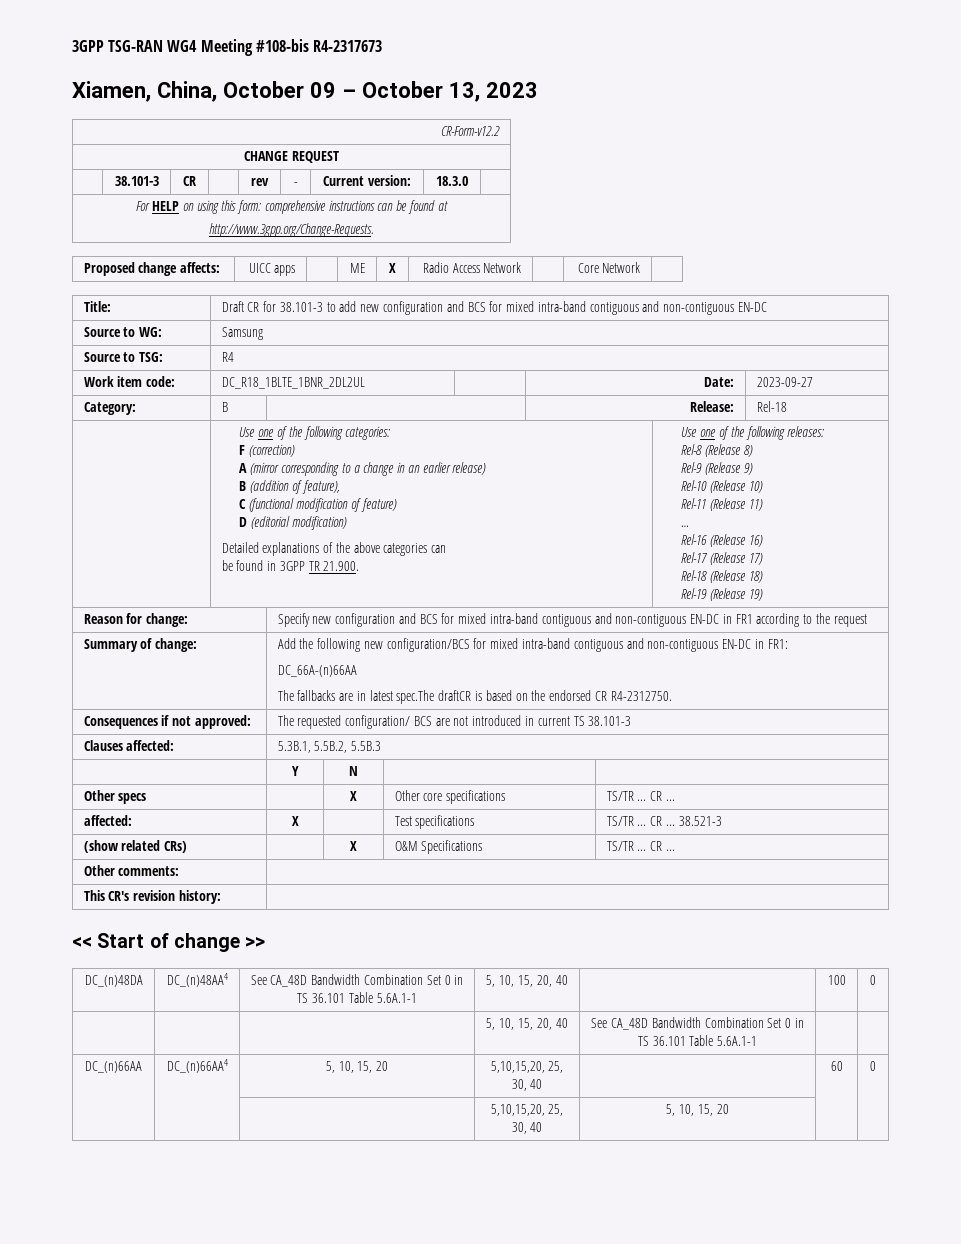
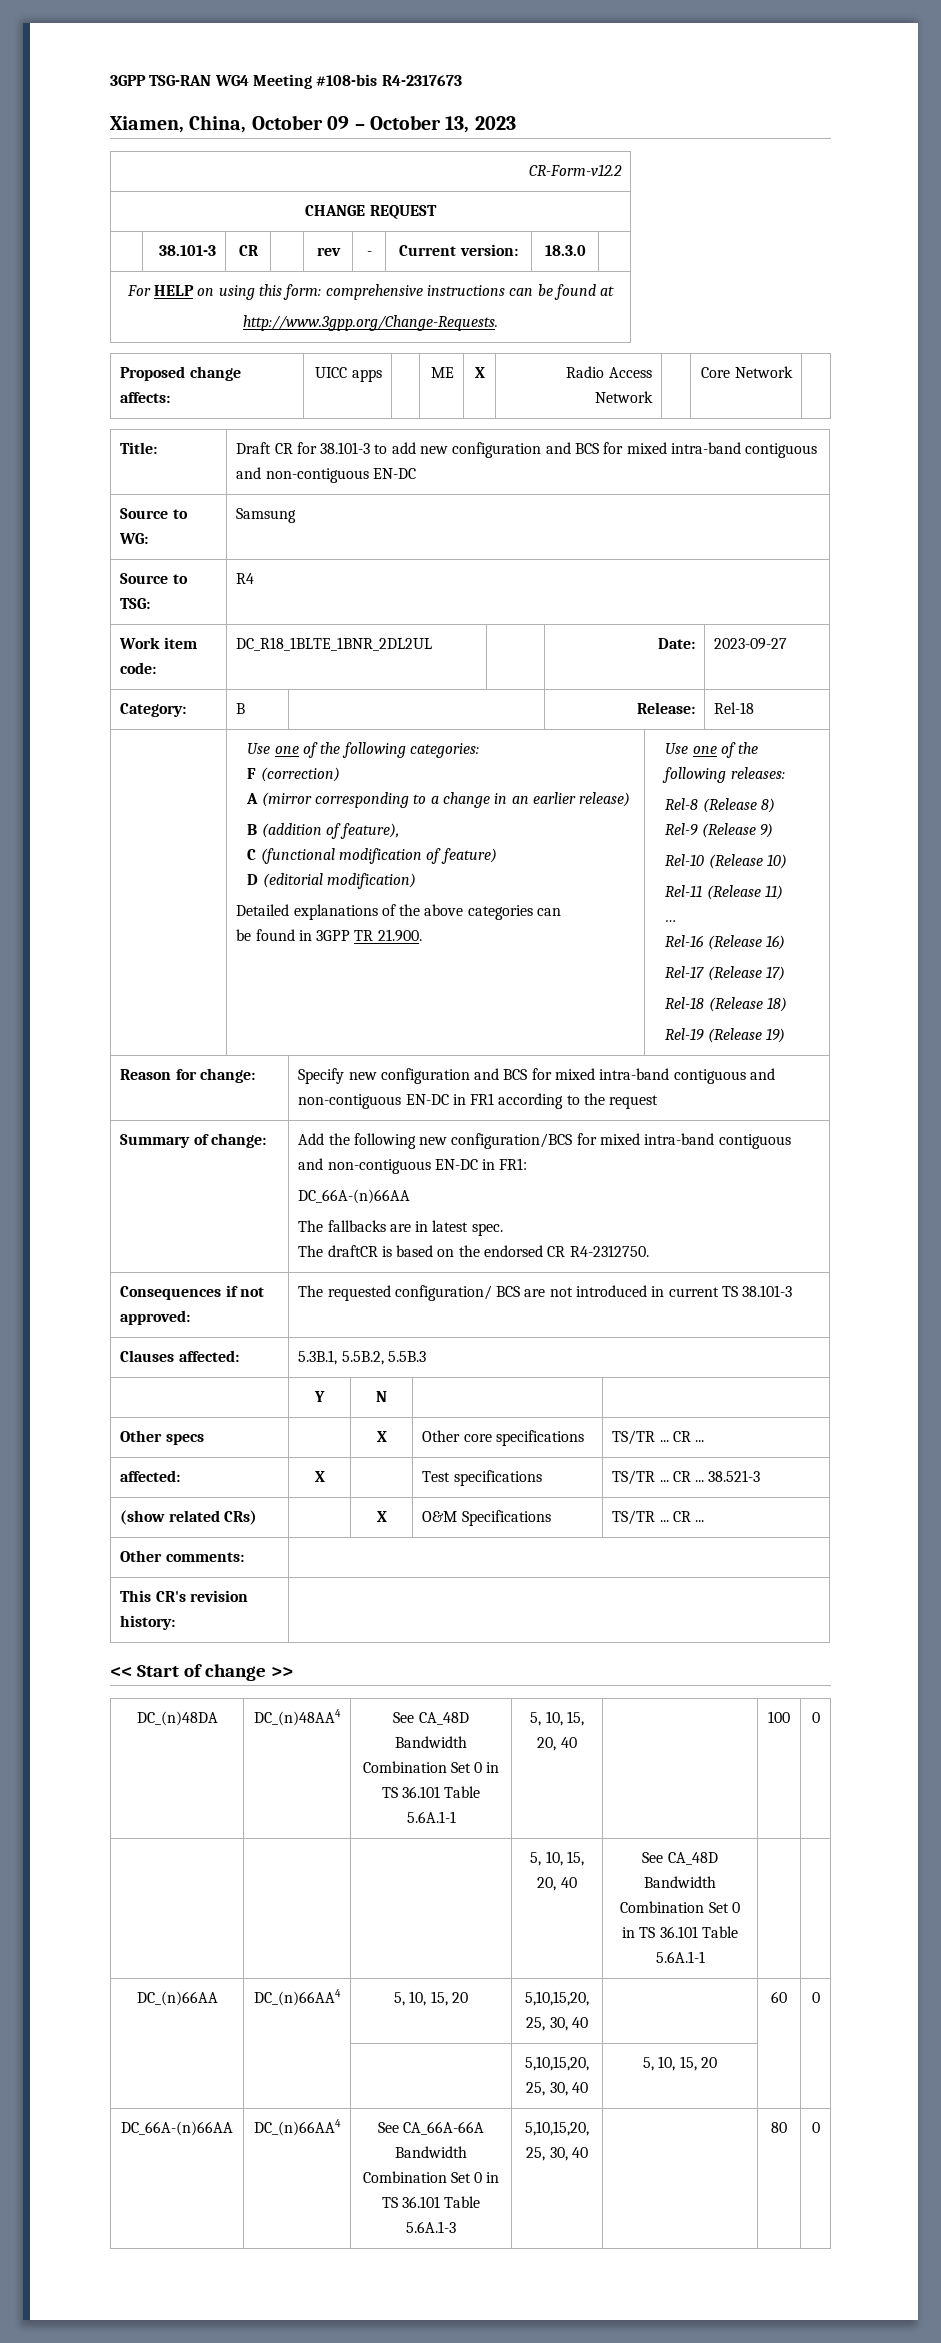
  Summary of change: | Add the following new configuration/BCS for mixed intra-band contiguous and non-contiguous EN-DC in FR1:
  DC_66A-(n)66AA
- The fallbacks are in latest spec.The draftCR is based on the endorsed CR R4-2312750.
+ The fallbacks are in latest spec.
+ The draftCR is based on the endorsed CR R4-2312750.
+ DC_66A-(n)66AA | DC_(n)66AA4 | See CA_66A-66A Bandwidth Combination Set 0 in TS 36.101 Table 5.6A.1-3 | 5,10,15,20, 25, 30, 40 | | 80 | 0

